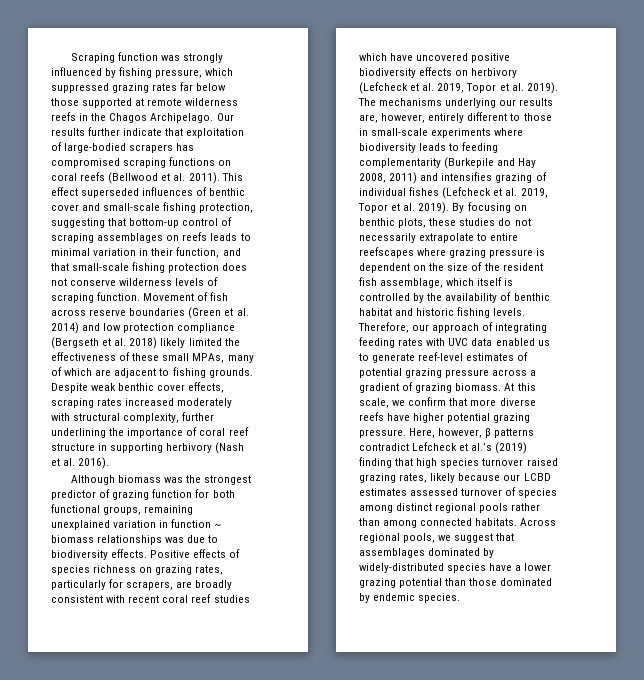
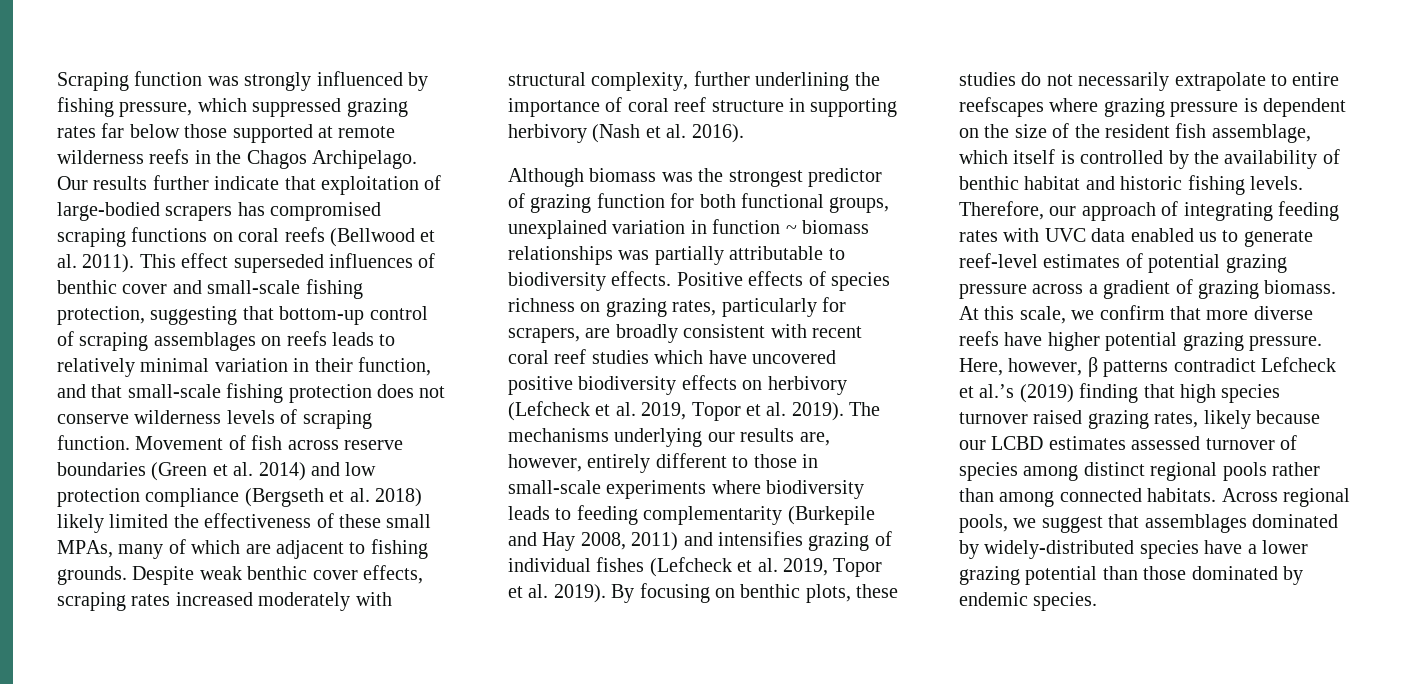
- This effect superseded influences of benthic cover and small-scale fishing protection, suggesting that bottom-up control of scraping assemblages on reefs leads to minimal variation in their function, and that small-scale fishing protection does not conserve wilderness levels of scraping function.
+ This effect superseded influences of benthic cover and small-scale fishing protection, suggesting that bottom-up control of scraping assemblages on reefs leads to relatively minimal variation in their function, and that small-scale fishing protection does not conserve wilderness levels of scraping function.
- Although biomass was the strongest predictor of grazing function for both functional groups, remaining unexplained variation in function ~ biomass relationships was due to biodiversity effects.
+ Although biomass was the strongest predictor of grazing function for both functional groups, unexplained variation in function ~ biomass relationships was partially attributable to biodiversity effects.

